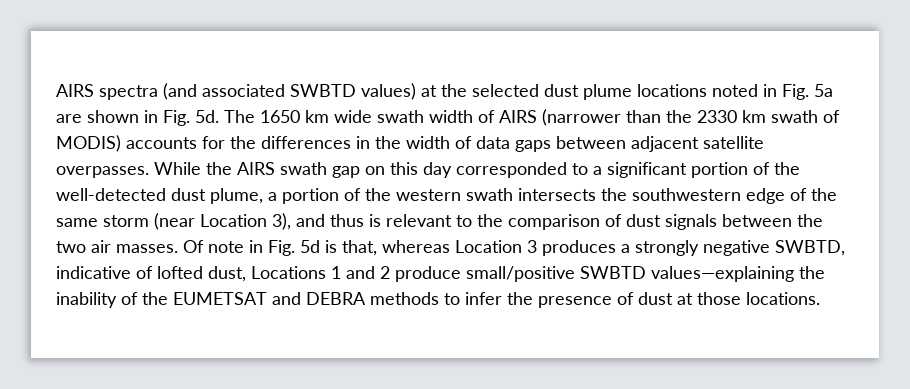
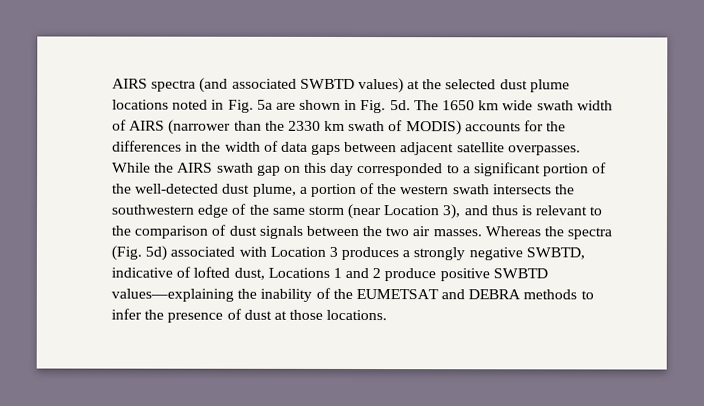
- Of note in Fig. 5d is that, whereas Location 3 produces a strongly negative SWBTD, indicative of lofted dust, Locations 1 and 2 produce small/positive SWBTD values—explaining the inability of the EUMETSAT and DEBRA methods to infer the presence of dust at those locations.
+ Whereas the spectra (Fig. 5d) associated with Location 3 produces a strongly negative SWBTD, indicative of lofted dust, Locations 1 and 2 produce positive SWBTD values—explaining the inability of the EUMETSAT and DEBRA methods to infer the presence of dust at those locations.

